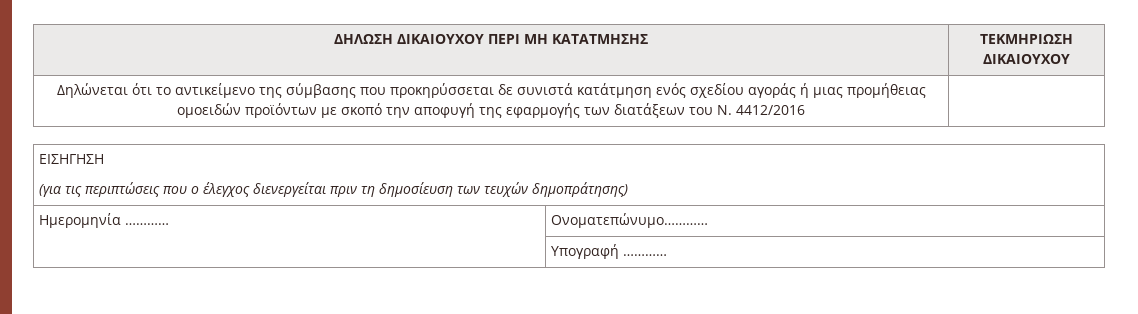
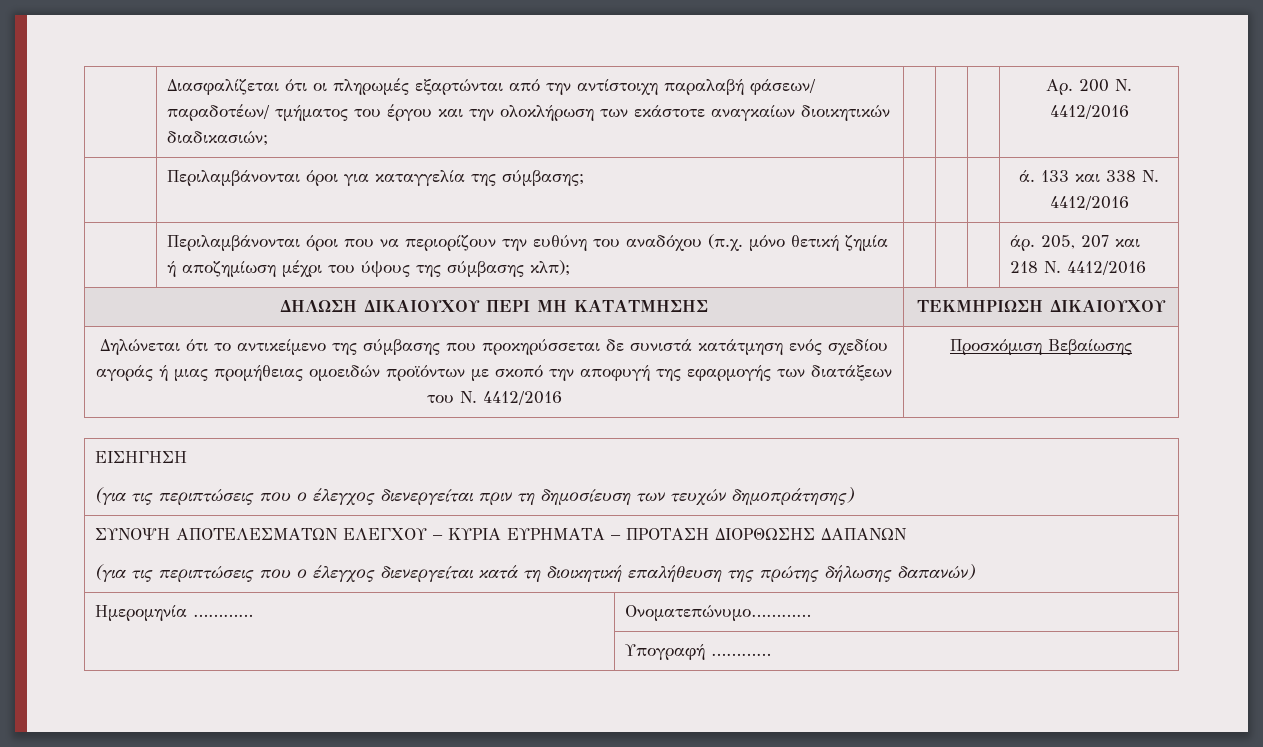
+ | Διασφαλίζεται ότι οι πληρωμές εξαρτώνται από την αντίστοιχη παραλαβή φάσεων/ παραδοτέων/ τμήματος του έργου και την ολοκλήρωση των εκάστοτε αναγκαίων διοικητικών διαδικασιών; | | | | Αρ. 200 Ν. 4412/2016
+ | Περιλαμβάνονται όροι για καταγγελία της σύμβασης; | | | | ά. 133 και 338 Ν. 4412/2016
+ | Περιλαμβάνονται όροι που να περιορίζουν την ευθύνη του αναδόχου (π.χ. μόνο θετική ζημία ή αποζημίωση μέχρι του ύψους της σύμβασης κλπ); | | | | άρ. 205, 207 και 218 Ν. 4412/2016
- Δηλώνεται ότι το αντικείμενο της σύμβασης που προκηρύσσεται δε συνιστά κατάτμηση ενός σχεδίου αγοράς ή μιας προμήθειας ομοειδών προϊόντων με σκοπό την αποφυγή της εφαρμογής των διατάξεων του Ν. 4412/2016 |
+ Δηλώνεται ότι το αντικείμενο της σύμβασης που προκηρύσσεται δε συνιστά κατάτμηση ενός σχεδίου αγοράς ή μιας προμήθειας ομοειδών προϊόντων με σκοπό την αποφυγή της εφαρμογής των διατάξεων του Ν. 4412/2016 | Προσκόμιση Βεβαίωσης
+ ΣΥΝΟΨΗ ΑΠΟΤΕΛΕΣΜΑΤΩΝ ΕΛΕΓΧΟΥ – ΚΥΡΙΑ ΕΥΡΗΜΑΤΑ – ΠΡΟΤΑΣΗ ΔΙΟΡΘΩΣΗΣ ΔΑΠΑΝΩΝ
+ (για τις περιπτώσεις που ο έλεγχος διενεργείται κατά τη διοικητική επαλήθευση της πρώτης δήλωσης δαπανών)

